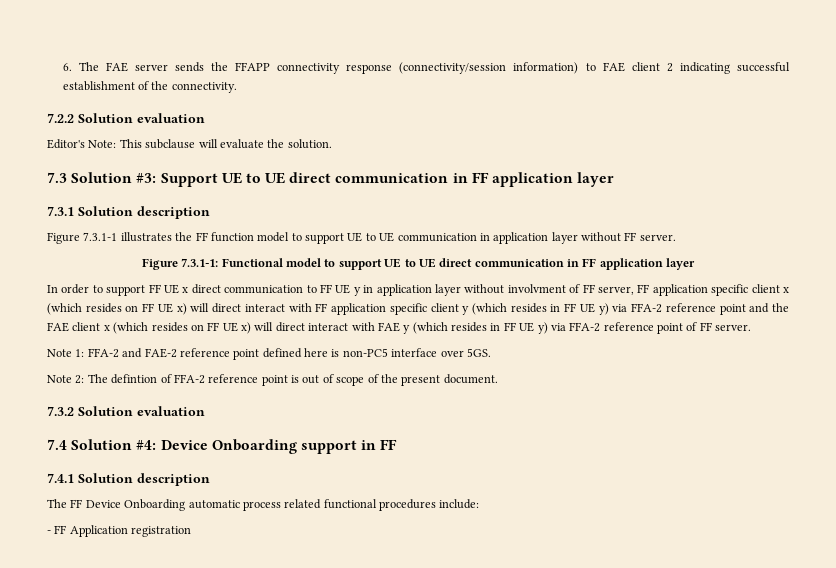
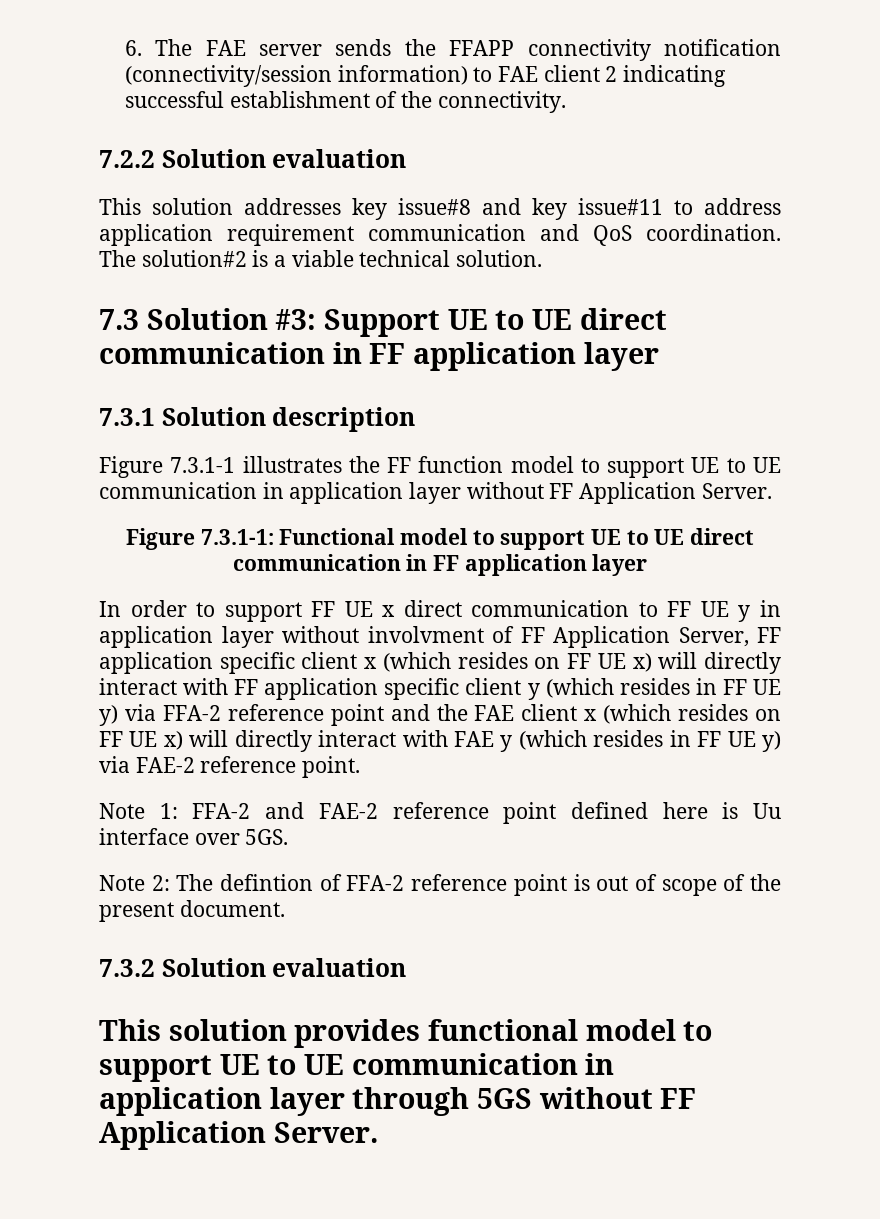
- 6. The FAE server sends the FFAPP connectivity response (connectivity/session information) to FAE client 2 indicating successful establishment of the connectivity.
+ 6. The FAE server sends the FFAPP connectivity notification (connectivity/session information) to FAE client 2 indicating successful establishment of the connectivity.
- Editor's Note: This subclause will evaluate the solution.
+ This solution addresses key issue#8 and key issue#11 to address application requirement communication and QoS coordination. The solution#2 is a viable technical solution.
- Figure 7.3.1-1 illustrates the FF function model to support UE to UE communication in application layer without FF server.
+ Figure 7.3.1-1 illustrates the FF function model to support UE to UE communication in application layer without FF Application Server.
- In order to support FF UE x direct communication to FF UE y in application layer without involvment of FF server, FF application specific client x (which resides on FF UE x) will direct interact with FF application specific client y (which resides in FF UE y) via FFA-2 reference point and the FAE client x (which resides on FF UE x) will direct interact with FAE y (which resides in FF UE y) via FFA-2 reference point of FF server.
+ In order to support FF UE x direct communication to FF UE y in application layer without involvment of FF Application Server, FF application specific client x (which resides on FF UE x) will directly interact with FF application specific client y (which resides in FF UE y) via FFA-2 reference point and the FAE client x (which resides on FF UE x) will directly interact with FAE y (which resides in FF UE y) via FAE-2 reference point.
- Note 1: FFA-2 and FAE-2 reference point defined here is non-PC5 interface over 5GS.
+ Note 1: FFA-2 and FAE-2 reference point defined here is Uu interface over 5GS.
- 7.4 Solution #4: Device Onboarding support in FF
- 7.4.1 Solution description
- The FF Device Onboarding automatic process related functional procedures include:
- - FF Application registration
+ This solution provides functional model to support UE to UE communication in application layer through 5GS without FF Application Server.

